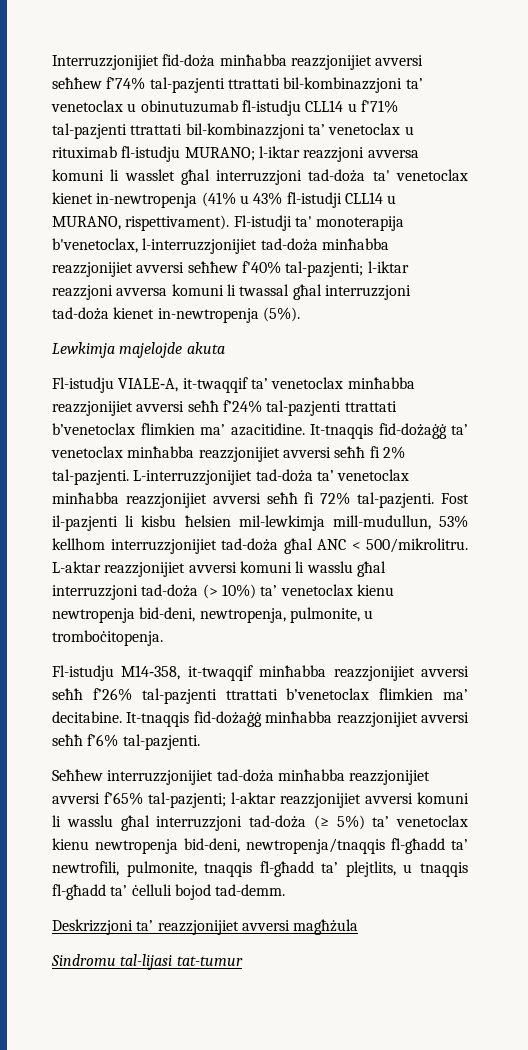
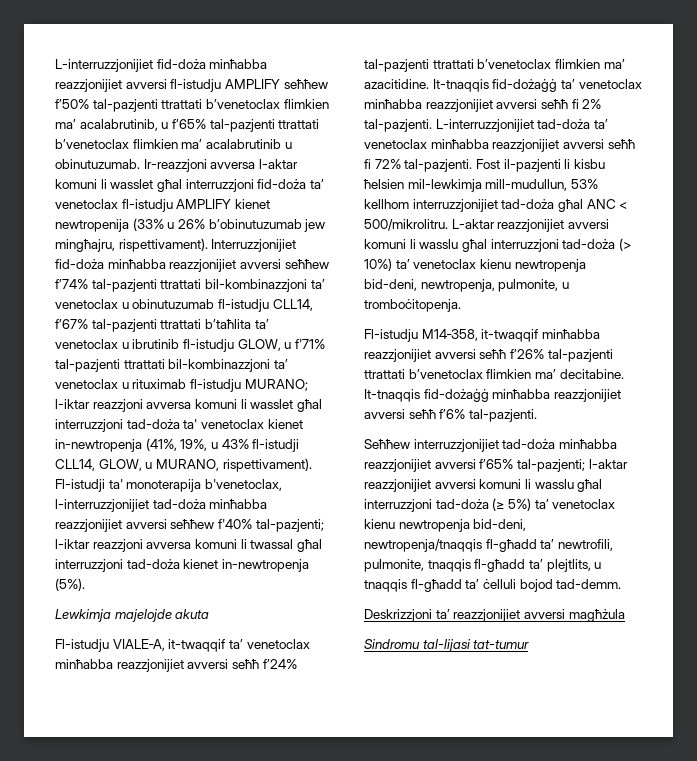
+ L-interruzzjonijiet fid-doża minħabba reazzjonijiet avversi fl-istudju AMPLIFY seħħew f’50% tal-pazjenti ttrattati b’venetoclax flimkien ma’ acalabrutinib, u f’65% tal-pazjenti ttrattati b’venetoclax flimkien ma’ acalabrutinib u obinutuzumab. Ir-reazzjoni avversa l-aktar komuni li wasslet għal interruzzjoni fid-doża ta’ venetoclax fl-istudju AMPLIFY kienet newtropenija (33% u 26% b’obinutuzumab jew mingħajru, rispettivament).
- Interruzzjonijiet fid-doża minħabba reazzjonijiet avversi seħħew f’74% tal-pazjenti ttrattati bil-kombinazzjoni ta’ venetoclax u obinutuzumab fl-istudju CLL14 u f'71% tal-pazjenti ttrattati bil-kombinazzjoni ta’ venetoclax u rituximab fl-istudju MURANO; l-iktar reazzjoni avversa komuni li wasslet għal interruzzjoni tad-doża ta' venetoclax kienet in-newtropenja (41% u 43% fl-istudji CLL14 u MURANO, rispettivament).
+ Interruzzjonijiet fid-doża minħabba reazzjonijiet avversi seħħew f’74% tal-pazjenti ttrattati bil-kombinazzjoni ta’ venetoclax u obinutuzumab fl-istudju CLL14, f’67% tal-pazjenti ttrattati b’taħlita ta’ venetoclax u ibrutinib fl-istudju GLOW, u f'71% tal-pazjenti ttrattati bil-kombinazzjoni ta’ venetoclax u rituximab fl-istudju MURANO; l-iktar reazzjoni avversa komuni li wasslet għal interruzzjoni tad-doża ta' venetoclax kienet in-newtropenja (41%, 19%, u 43% fl-istudji CLL14, GLOW, u MURANO, rispettivament).

